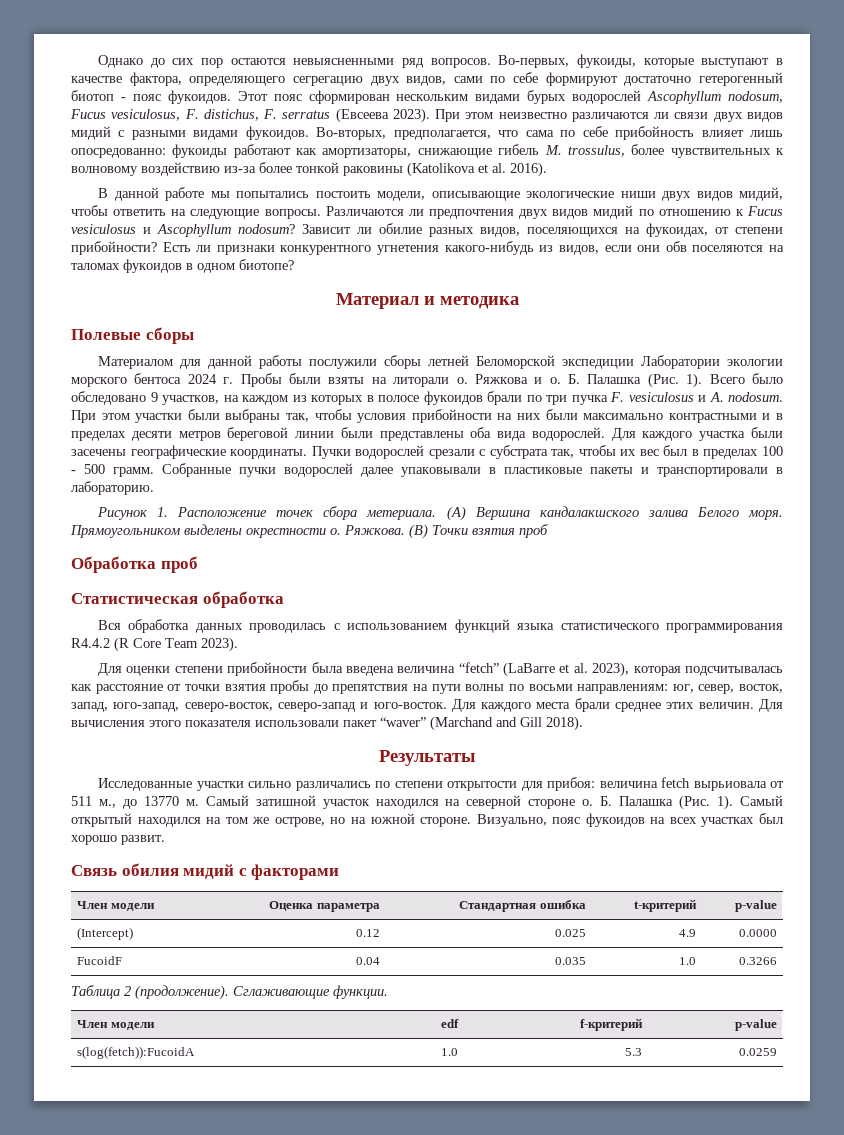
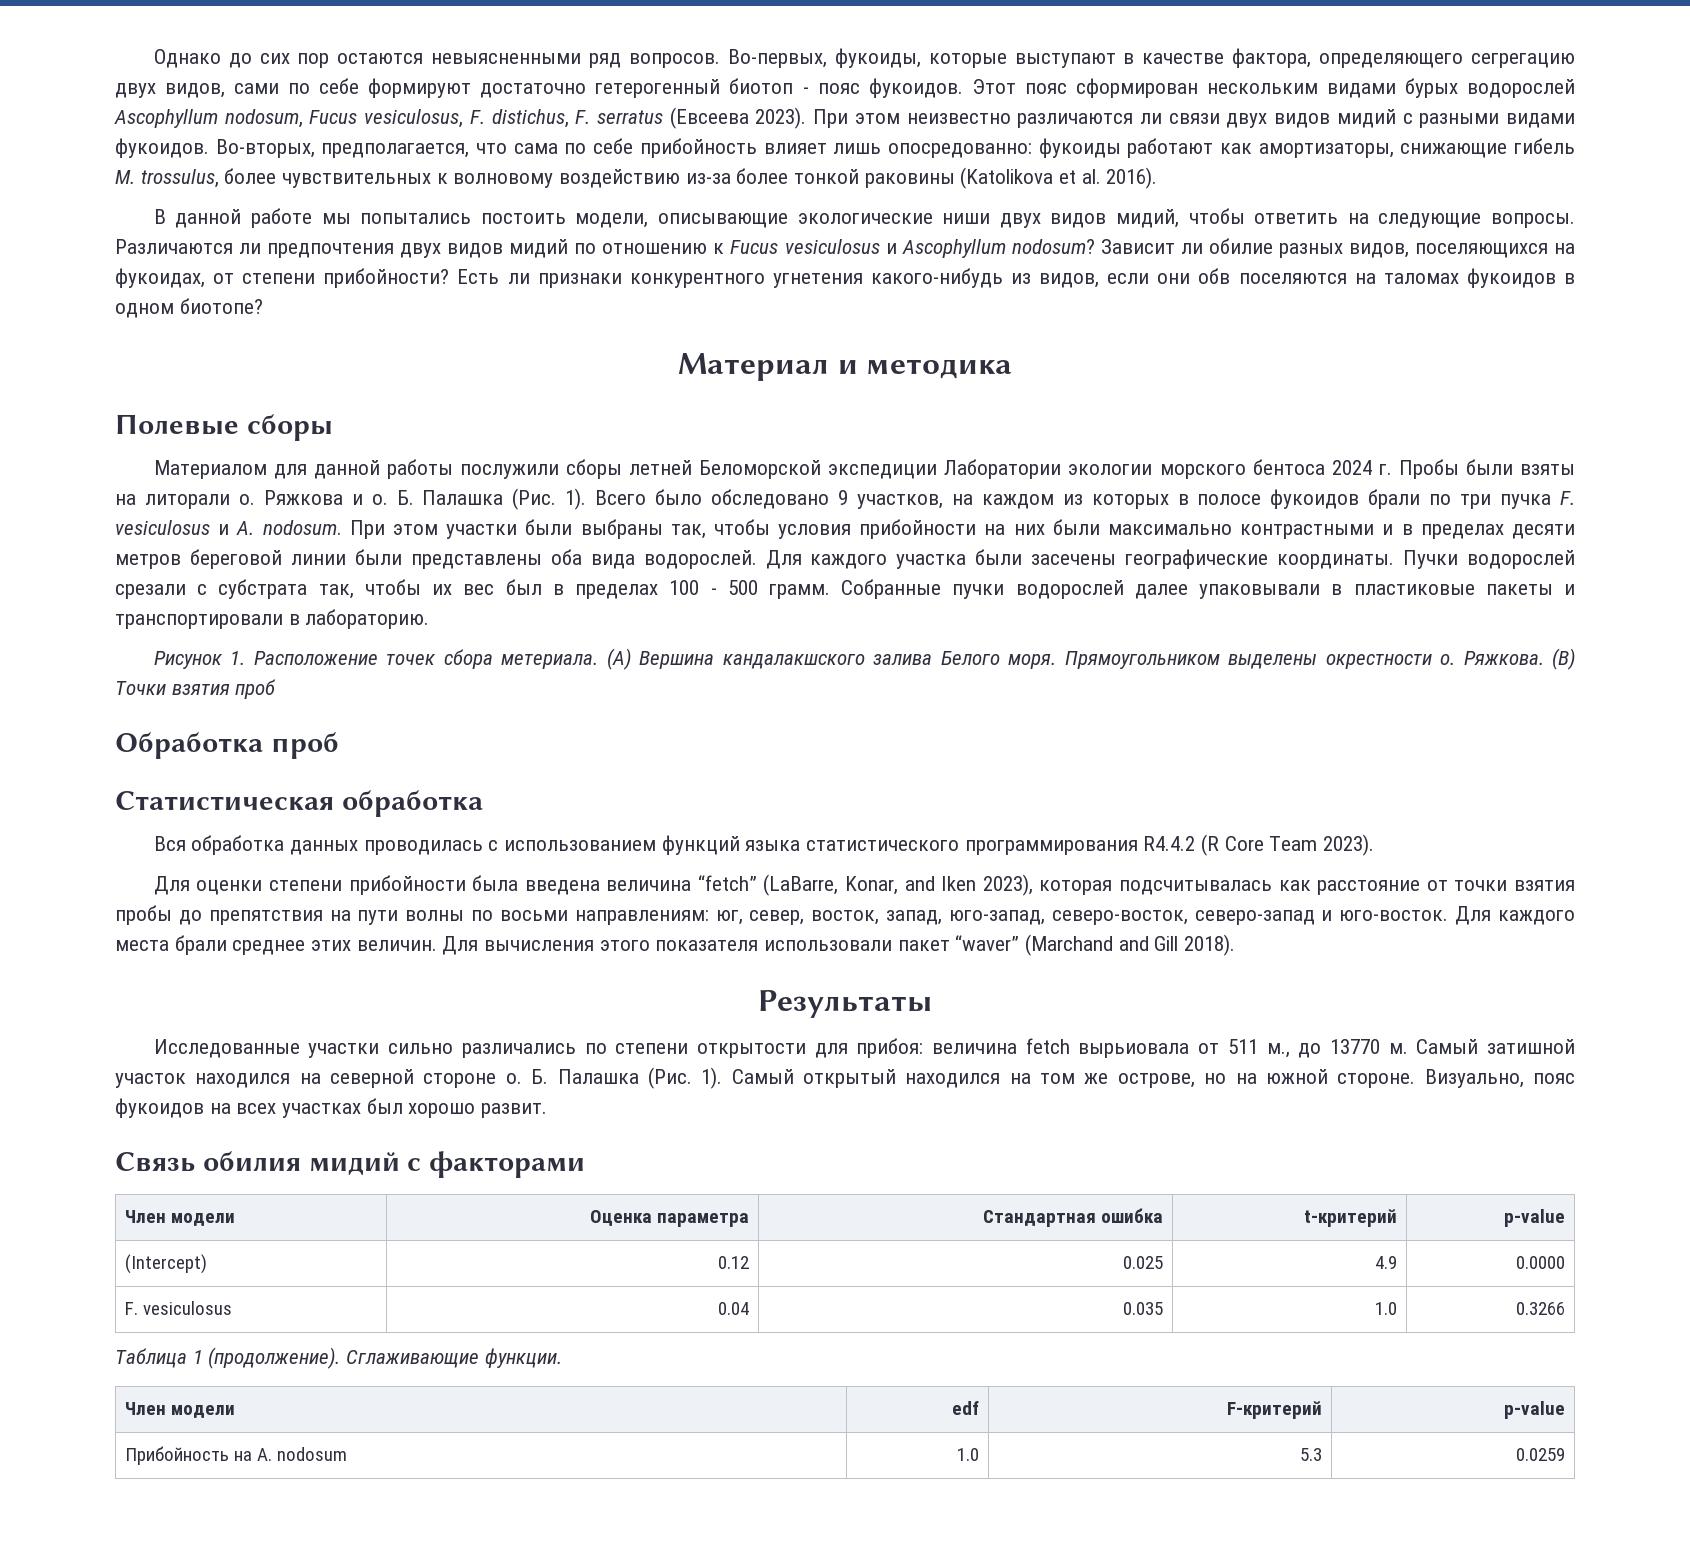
- Для оценки степени прибойности была введена величина “fetch” (LaBarre et al. 2023), которая подсчитывалась как расстояние от точки взятия пробы до препятствия на пути волны по восьми направлениям: юг, север, восток, запад, юго-запад, северо-восток, северо-запад и юго-восток.
+ Для оценки степени прибойности была введена величина “fetch” (LaBarre, Konar, and Iken 2023), которая подсчитывалась как расстояние от точки взятия пробы до препятствия на пути волны по восьми направлениям: юг, север, восток, запад, юго-запад, северо-восток, северо-запад и юго-восток.
- FucoidF | 0.04 | 0.035 | 1.0 | 0.3266
+ F. vesiculosus | 0.04 | 0.035 | 1.0 | 0.3266
- Таблица 2 (продолжение).
+ Таблица 1 (продолжение).
- Член модели | edf | f-критерий | p-value
- s(log(fetch)):FucoidA | 1.0 | 5.3 | 0.0259
+ Член модели | edf | F-критерий | p-value
+ Прибойность на A. nodosum | 1.0 | 5.3 | 0.0259

